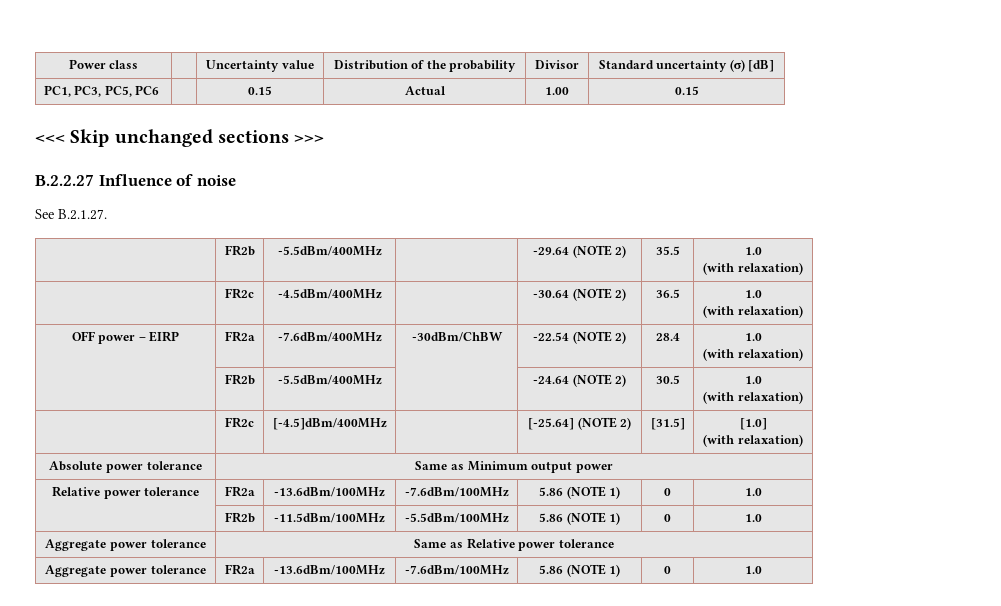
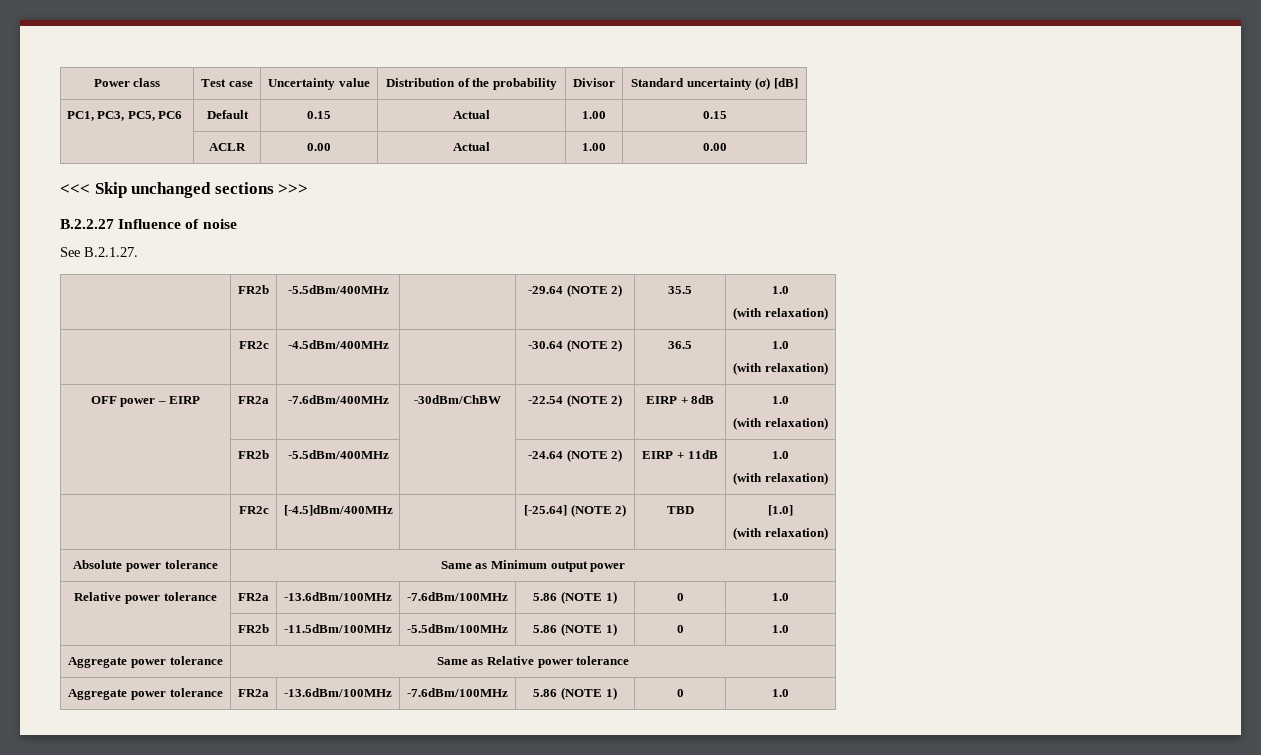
- Power class | | Uncertainty value | Distribution of the probability | Divisor | Standard uncertainty (σ) [dB]
+ Power class | Test case | Uncertainty value | Distribution of the probability | Divisor | Standard uncertainty (σ) [dB]
- PC1, PC3, PC5, PC6 | | 0.15 | Actual | 1.00 | 0.15
+ PC1, PC3, PC5, PC6 | Default | 0.15 | Actual | 1.00 | 0.15
+ | ACLR | 0.00 | Actual | 1.00 | 0.00
- OFF power – EIRP | FR2a | -7.6dBm/400MHz | -30dBm/ChBW | -22.54 (NOTE 2) | 28.4 | 1.0
+ OFF power – EIRP | FR2a | -7.6dBm/400MHz | -30dBm/ChBW | -22.54 (NOTE 2) | EIRP + 8dB | 1.0
- | FR2b | -5.5dBm/400MHz | | -24.64 (NOTE 2) | 30.5 | 1.0
+ | FR2b | -5.5dBm/400MHz | | -24.64 (NOTE 2) | EIRP + 11dB | 1.0
- | FR2c | [-4.5]dBm/400MHz | | [-25.64] (NOTE 2) | [31.5] | [1.0]
+ | FR2c | [-4.5]dBm/400MHz | | [-25.64] (NOTE 2) | TBD | [1.0]

